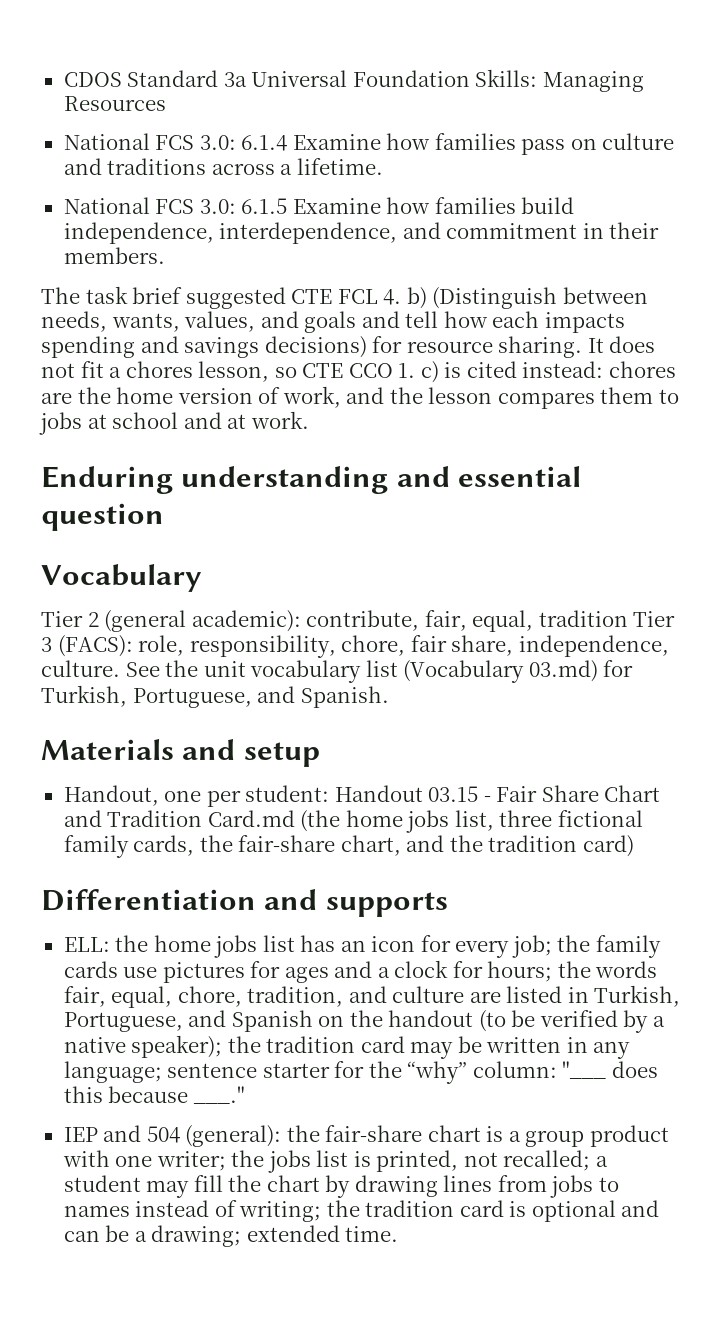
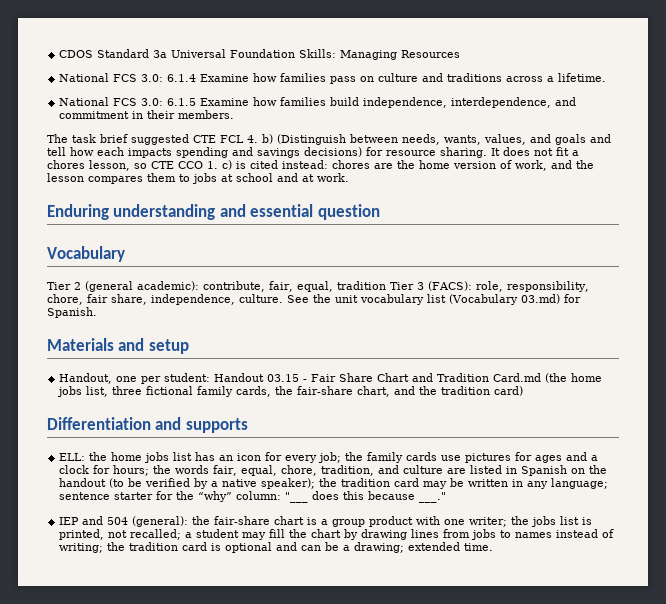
- See the unit vocabulary list (Vocabulary 03.md) for Turkish, Portuguese, and Spanish.
+ See the unit vocabulary list (Vocabulary 03.md) for Spanish.
- the words fair, equal, chore, tradition, and culture are listed in Turkish, Portuguese, and Spanish on the handout (to be verified by a native speaker);
+ the words fair, equal, chore, tradition, and culture are listed in Spanish on the handout (to be verified by a native speaker);

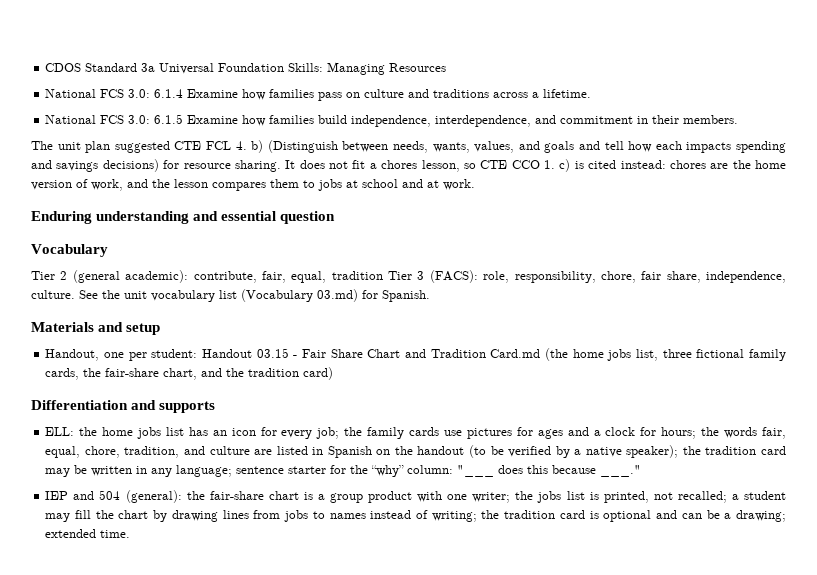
- The task brief suggested CTE FCL 4. b) (Distinguish between needs, wants, values, and goals and tell how each impacts spending and savings decisions) for resource sharing.
+ The unit plan suggested CTE FCL 4. b) (Distinguish between needs, wants, values, and goals and tell how each impacts spending and savings decisions) for resource sharing.

